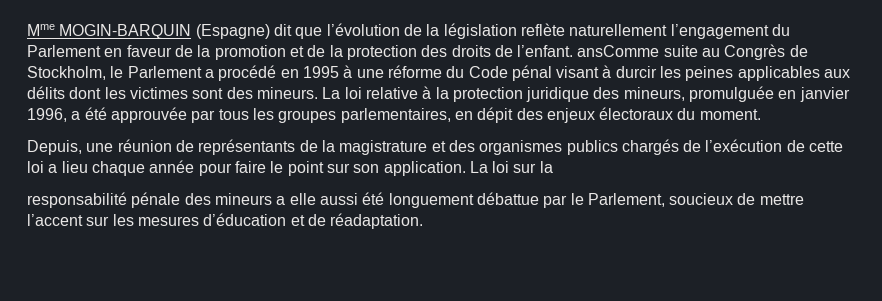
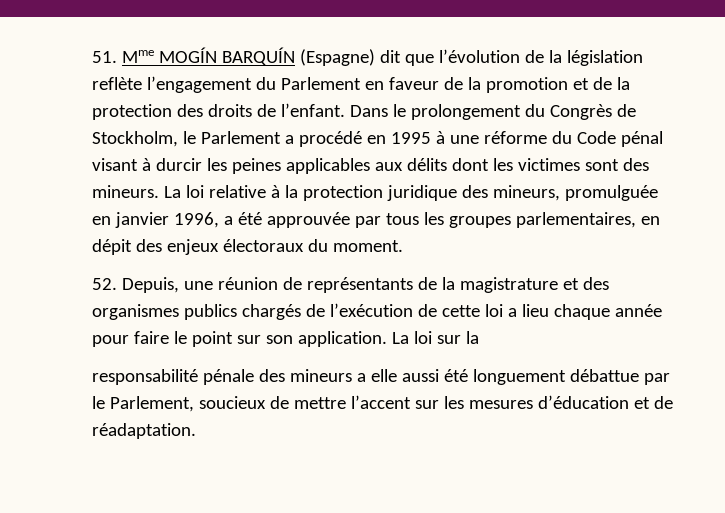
- Mme MOGIN-BARQUIN (Espagne) dit que l’évolution de la législation reflète naturellement l’engagement du Parlement en faveur de la promotion et de la protection des droits de l’enfant. ansComme suite au Congrès de Stockholm, le Parlement a procédé en 1995 à une réforme du Code pénal visant à durcir les peines applicables aux délits dont les victimes sont des mineurs.
+ 51. Mme MOGÍN BARQUÍN (Espagne) dit que l’évolution de la législation reflète l’engagement du Parlement en faveur de la promotion et de la protection des droits de l’enfant. Dans le prolongement du Congrès de Stockholm, le Parlement a procédé en 1995 à une réforme du Code pénal visant à durcir les peines applicables aux délits dont les victimes sont des mineurs.
- Depuis, une réunion de représentants de la magistrature et des organismes publics chargés de l’exécution de cette loi a lieu chaque année pour faire le point sur son application.
+ 52. Depuis, une réunion de représentants de la magistrature et des organismes publics chargés de l’exécution de cette loi a lieu chaque année pour faire le point sur son application.

